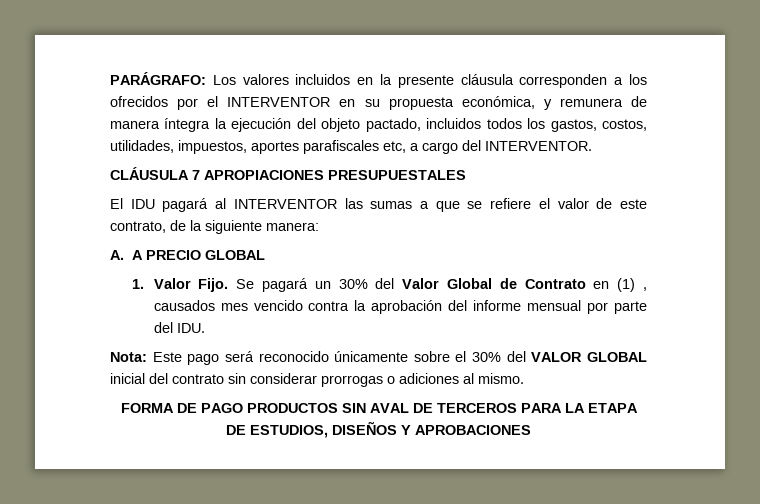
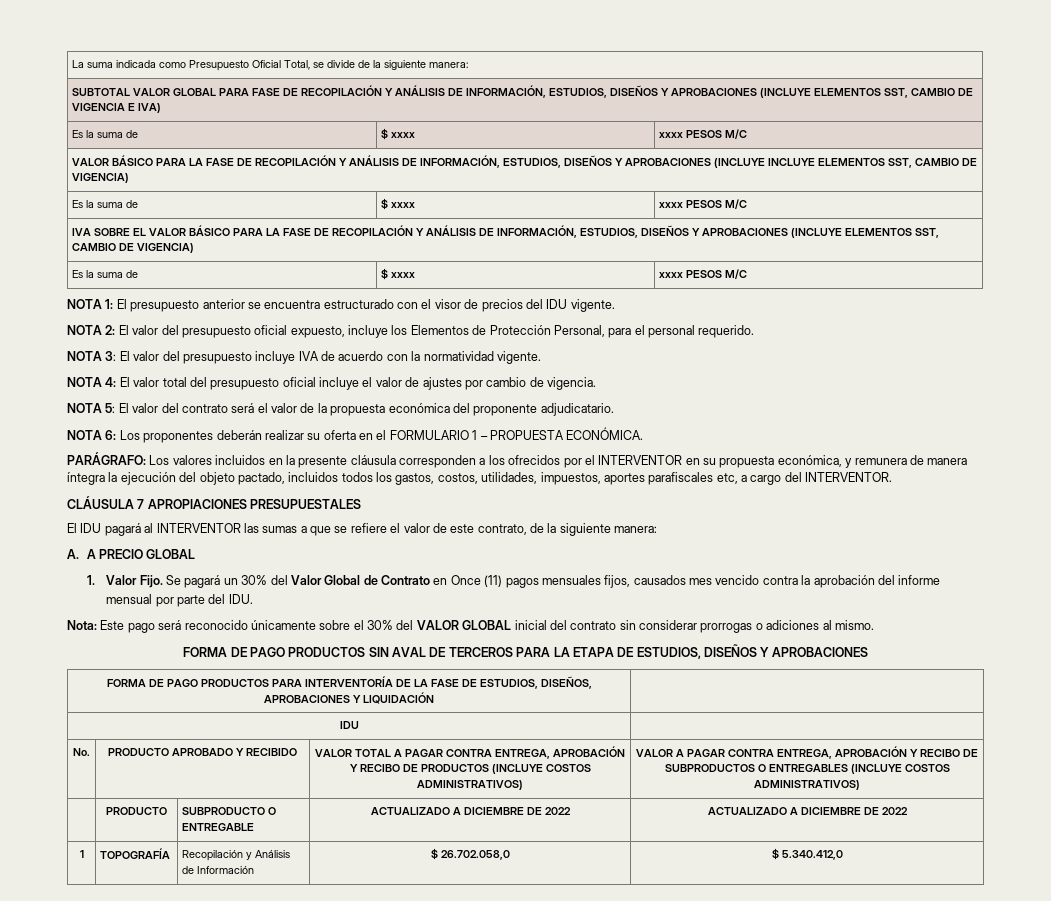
+ La suma indicada como Presupuesto Oficial Total, se divide de la siguiente manera:
+ SUBTOTAL VALOR GLOBAL PARA FASE DE RECOPILACIÓN Y ANÁLISIS DE INFORMACIÓN, ESTUDIOS, DISEÑOS Y APROBACIONES (INCLUYE ELEMENTOS SST, CAMBIO DE VIGENCIA E IVA)
+ Es la suma de | $ xxxx | xxxx PESOS M/C
+ VALOR BÁSICO PARA LA FASE DE RECOPILACIÓN Y ANÁLISIS DE INFORMACIÓN, ESTUDIOS, DISEÑOS Y APROBACIONES (INCLUYE INCLUYE ELEMENTOS SST, CAMBIO DE VIGENCIA)
+ Es la suma de | $ xxxx | xxxx PESOS M/C
+ IVA SOBRE EL VALOR BÁSICO PARA LA FASE DE RECOPILACIÓN Y ANÁLISIS DE INFORMACIÓN, ESTUDIOS, DISEÑOS Y APROBACIONES (INCLUYE ELEMENTOS SST, CAMBIO DE VIGENCIA)
+ Es la suma de | $ xxxx | xxxx PESOS M/C
+ NOTA 1: El presupuesto anterior se encuentra estructurado con el visor de precios del IDU vigente.
+ NOTA 2: El valor del presupuesto oficial expuesto, incluye los Elementos de Protección Personal, para el personal requerido.
+ NOTA 3: El valor del presupuesto incluye IVA de acuerdo con la normatividad vigente.
+ NOTA 4: El valor total del presupuesto oficial incluye el valor de ajustes por cambio de vigencia.
+ NOTA 5: El valor del contrato será el valor de la propuesta económica del proponente adjudicatario.
+ NOTA 6: Los proponentes deberán realizar su oferta en el FORMULARIO 1 – PROPUESTA ECONÓMICA.
- Se pagará un 30% del Valor Global de Contrato en (1) , causados mes vencido contra la aprobación del informe mensual por parte del IDU.
+ Se pagará un 30% del Valor Global de Contrato en Once (11) pagos mensuales fijos, causados mes vencido contra la aprobación del informe mensual por parte del IDU.
+ FORMA DE PAGO PRODUCTOS PARA INTERVENTORÍA DE LA FASE DE ESTUDIOS, DISEÑOS, APROBACIONES Y LIQUIDACIÓN |
+ IDU |
+ No. | PRODUCTO APROBADO Y RECIBIDO | VALOR TOTAL A PAGAR CONTRA ENTREGA, APROBACIÓN Y RECIBO DE PRODUCTOS (INCLUYE COSTOS ADMINISTRATIVOS) | VALOR A PAGAR CONTRA ENTREGA, APROBACIÓN Y RECIBO DE SUBPRODUCTOS O ENTREGABLES (INCLUYE COSTOS ADMINISTRATIVOS)
+ | PRODUCTO | SUBPRODUCTO O ENTREGABLE | ACTUALIZADO A DICIEMBRE DE 2022 | ACTUALIZADO A DICIEMBRE DE 2022
+ 1 | TOPOGRAFÍA | Recopilación y Análisis de Información | $ 26.702.058,0 | $ 5.340.412,0

